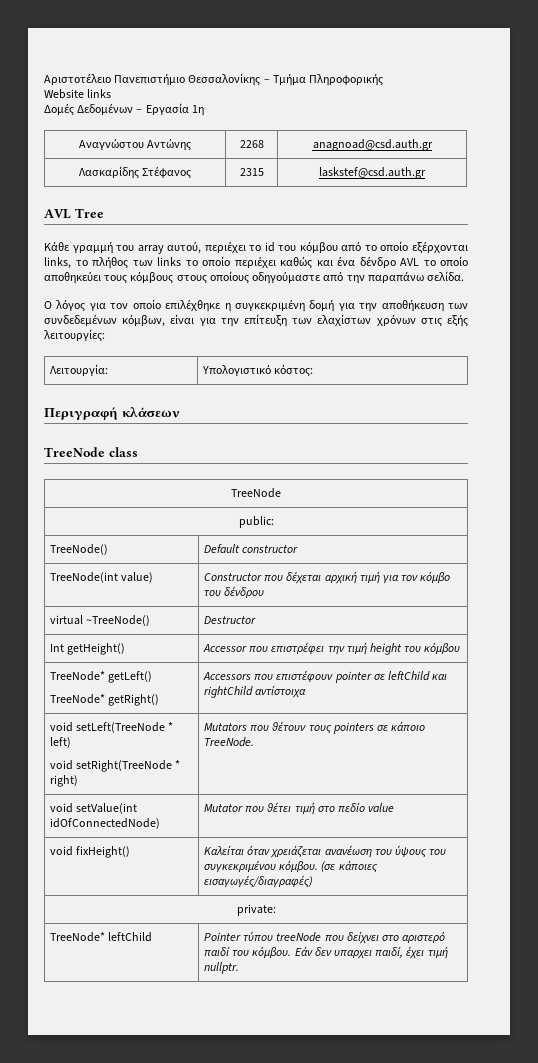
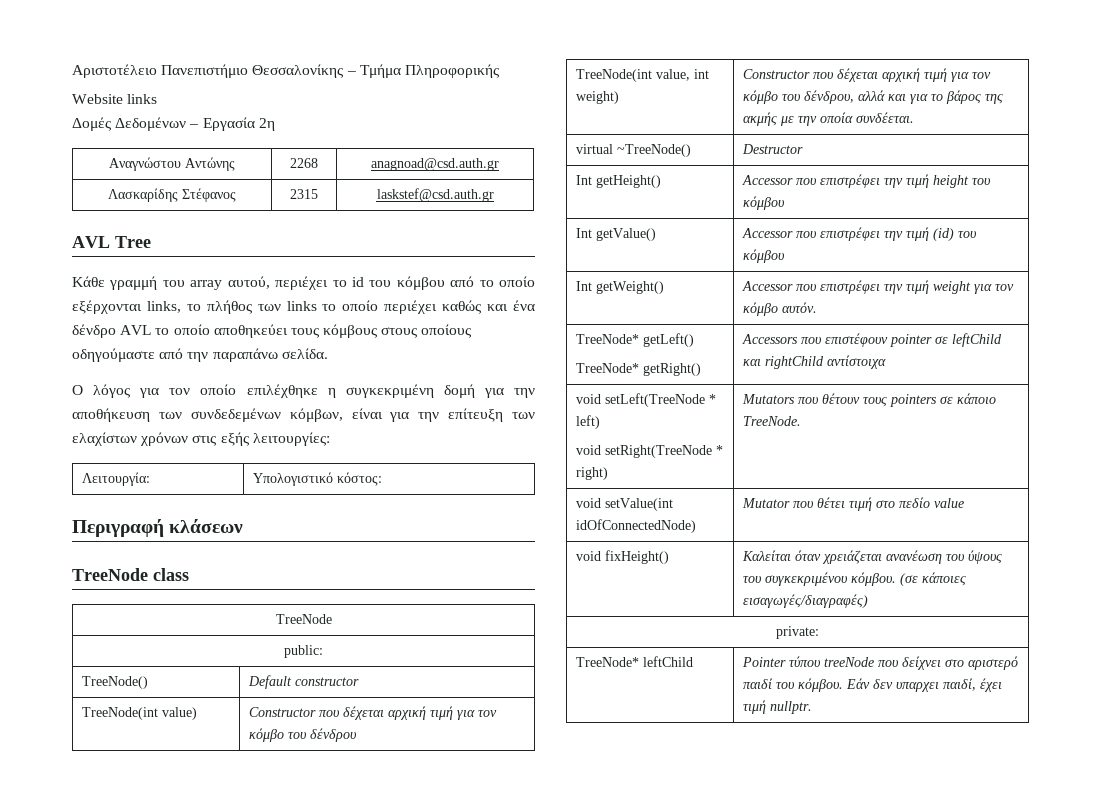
- Δομές Δεδομένων – Εργασία 1η
+ Δομές Δεδομένων – Εργασία 2η
+ TreeNode(int value, int weight) | Constructor που δέχεται αρχική τιμή για τον κόμβο του δένδρου, αλλά και για το βάρος της ακμής με την οποία συνδέεται.
+ Int getValue() | Accessor που επιστρέφει την τιμή (id) του κόμβου
+ Int getWeight() | Accessor που επιστρέφει την τιμή weight για τον κόμβο αυτόν.

